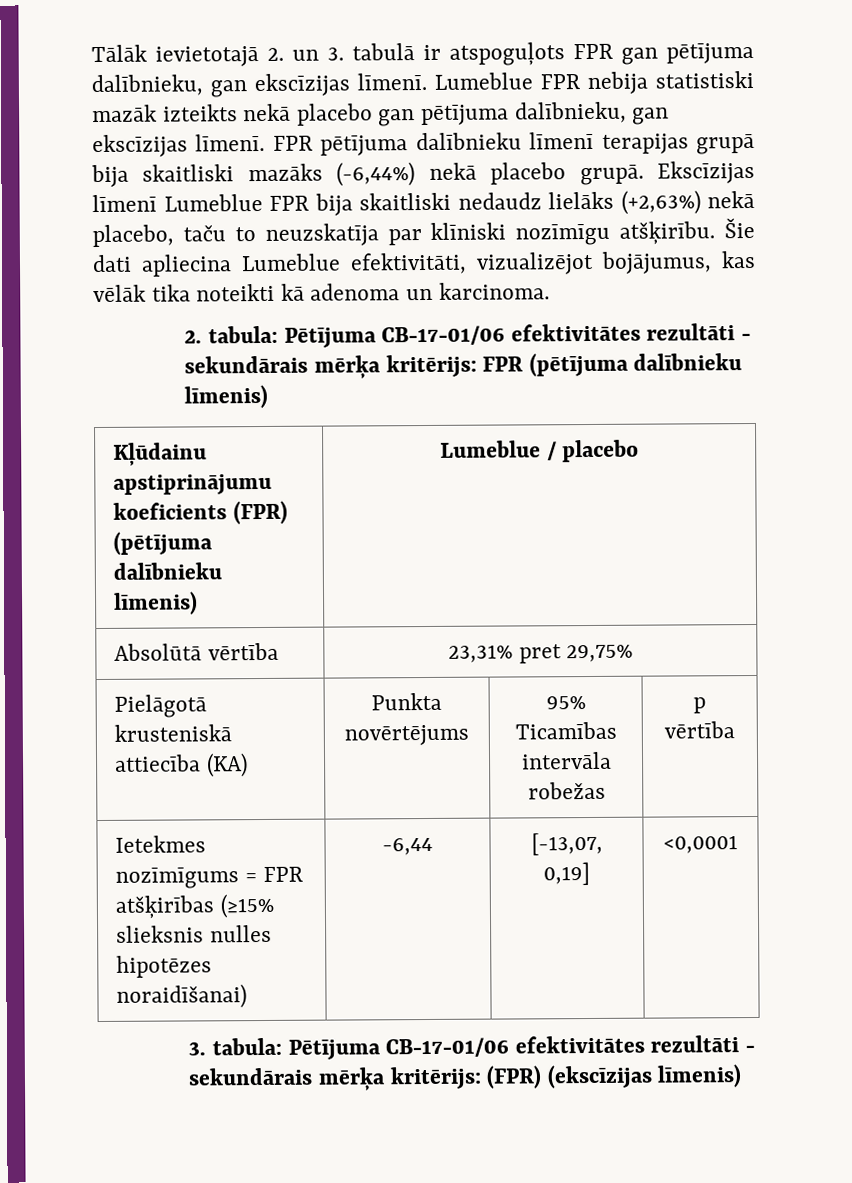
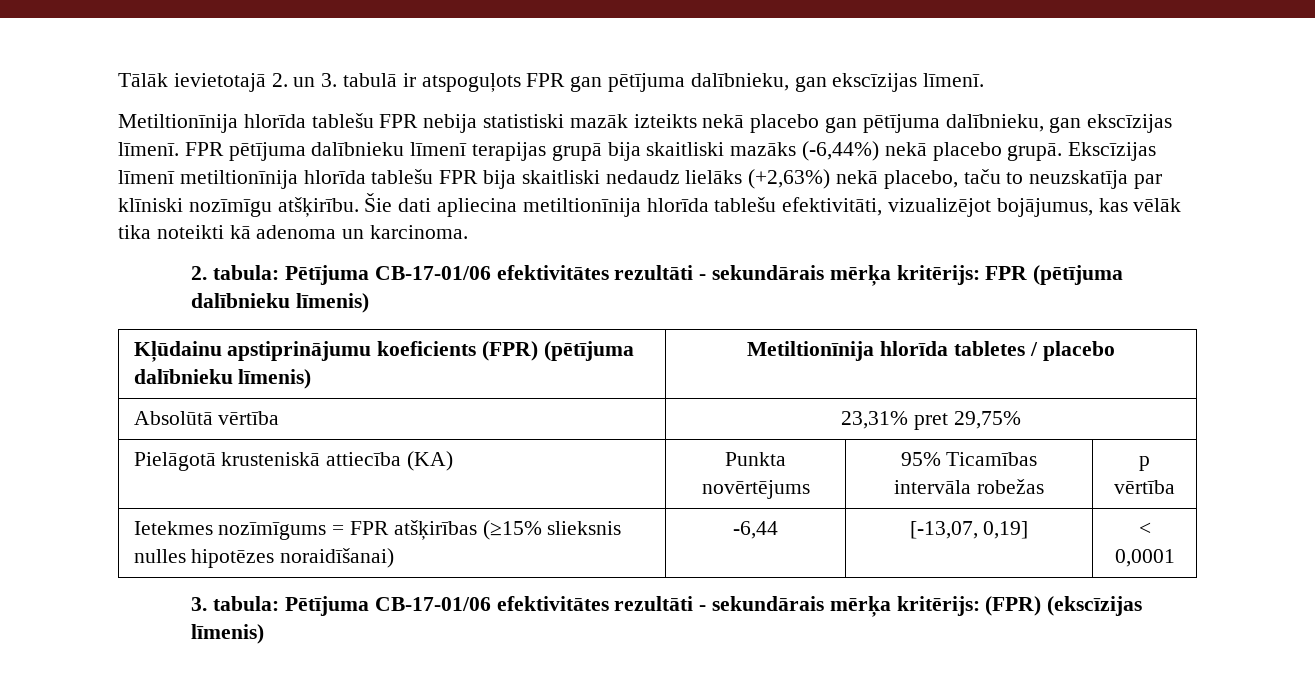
- Tālāk ievietotajā 2. un 3. tabulā ir atspoguļots FPR gan pētījuma dalībnieku, gan ekscīzijas līmenī. Lumeblue FPR nebija statistiski mazāk izteikts nekā placebo gan pētījuma dalībnieku, gan ekscīzijas līmenī.
+ Tālāk ievietotajā 2. un 3. tabulā ir atspoguļots FPR gan pētījuma dalībnieku, gan ekscīzijas līmenī.
+ Metiltionīnija hlorīda tablešu FPR nebija statistiski mazāk izteikts nekā placebo gan pētījuma dalībnieku, gan ekscīzijas līmenī.
- Ekscīzijas līmenī Lumeblue FPR bija skaitliski nedaudz lielāks (+2,63%) nekā placebo, taču to neuzskatīja par klīniski nozīmīgu atšķirību.
+ Ekscīzijas līmenī metiltionīnija hlorīda tablešu FPR bija skaitliski nedaudz lielāks (+2,63%) nekā placebo, taču to neuzskatīja par klīniski nozīmīgu atšķirību.
- Šie dati apliecina Lumeblue efektivitāti, vizualizējot bojājumus, kas vēlāk tika noteikti kā adenoma un karcinoma.
+ Šie dati apliecina metiltionīnija hlorīda tablešu efektivitāti, vizualizējot bojājumus, kas vēlāk tika noteikti kā adenoma un karcinoma.
- Kļūdainu apstiprinājumu koeficients (FPR) (pētījuma dalībnieku līmenis) | Lumeblue / placebo
+ Kļūdainu apstiprinājumu koeficients (FPR) (pētījuma dalībnieku līmenis) | Metiltionīnija hlorīda tabletes / placebo
- Ietekmes nozīmīgums = FPR atšķirības (≥15% slieksnis nulles hipotēzes noraidīšanai) | -6,44 | [-13,07, 0,19] | <0,0001
+ Ietekmes nozīmīgums = FPR atšķirības (≥15% slieksnis nulles hipotēzes noraidīšanai) | -6,44 | [-13,07, 0,19] | < 0,0001

